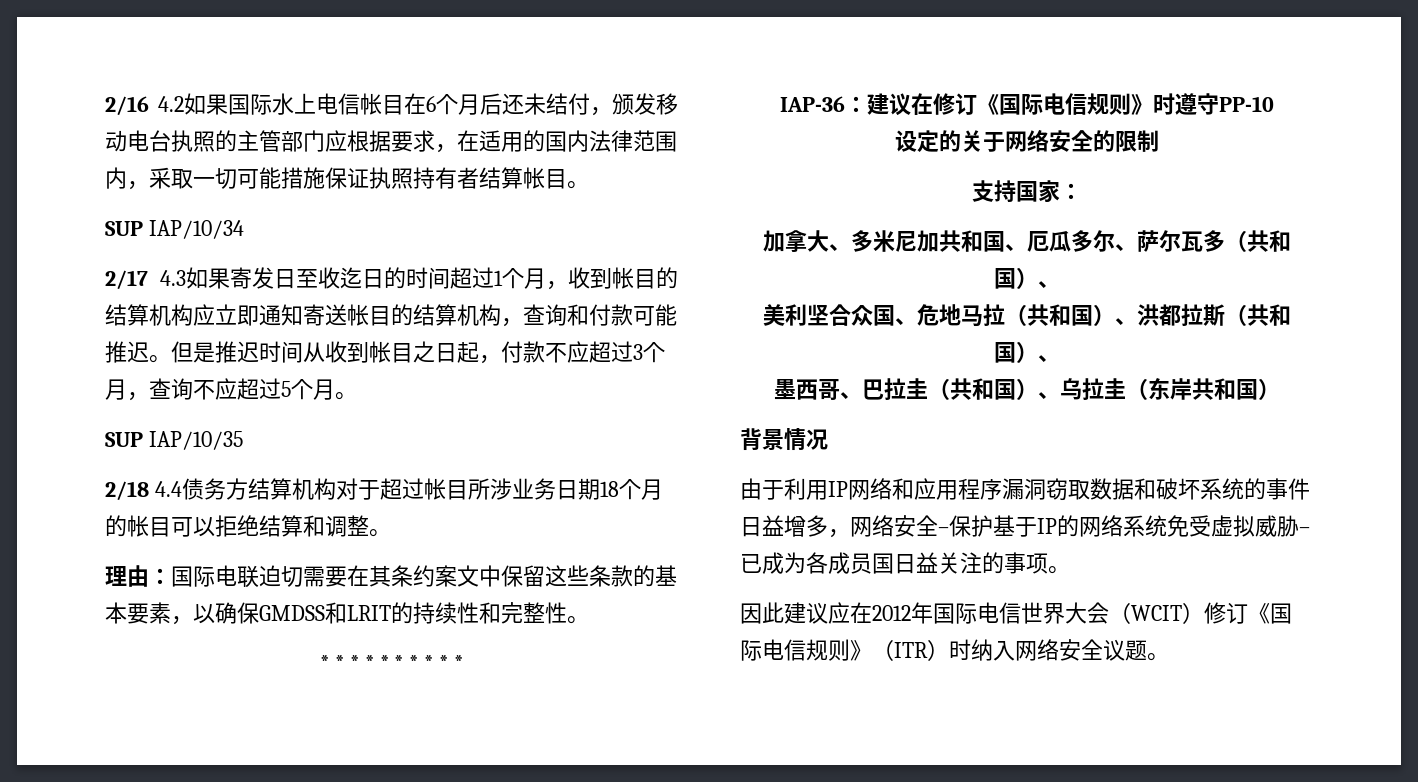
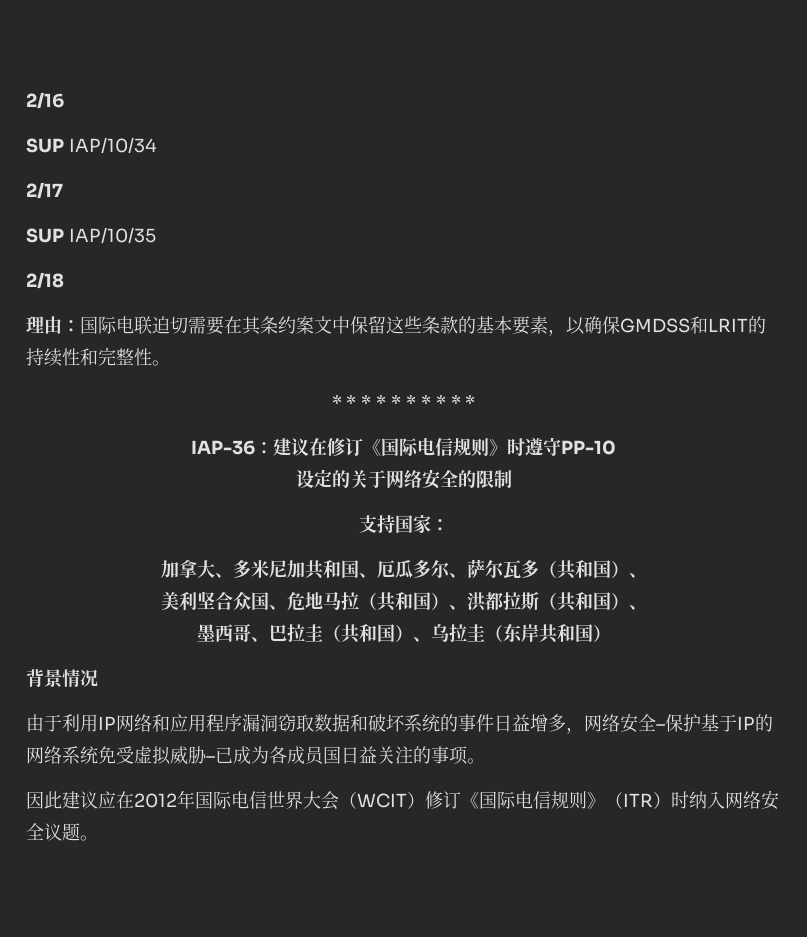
- 2/16 4.2如果国际水上电信帐目在6个月后还未结付，颁发移动电台执照的主管部门应根据要求，在适用的国内法律范围内，采取一切可能措施保证执照持有者结算帐目。
+ 2/16
  SUP IAP/10/34
- 2/17 4.3如果寄发日至收迄日的时间超过1个月，收到帐目的结算机构应立即通知寄送帐目的结算机构，查询和付款可能推迟。但是推迟时间从收到帐目之日起，付款不应超过3个月，查询不应超过5个月。
+ 2/17
  SUP IAP/10/35
- 2/18 4.4债务方结算机构对于超过帐目所涉业务日期18个月的帐目可以拒绝结算和调整。
+ 2/18

